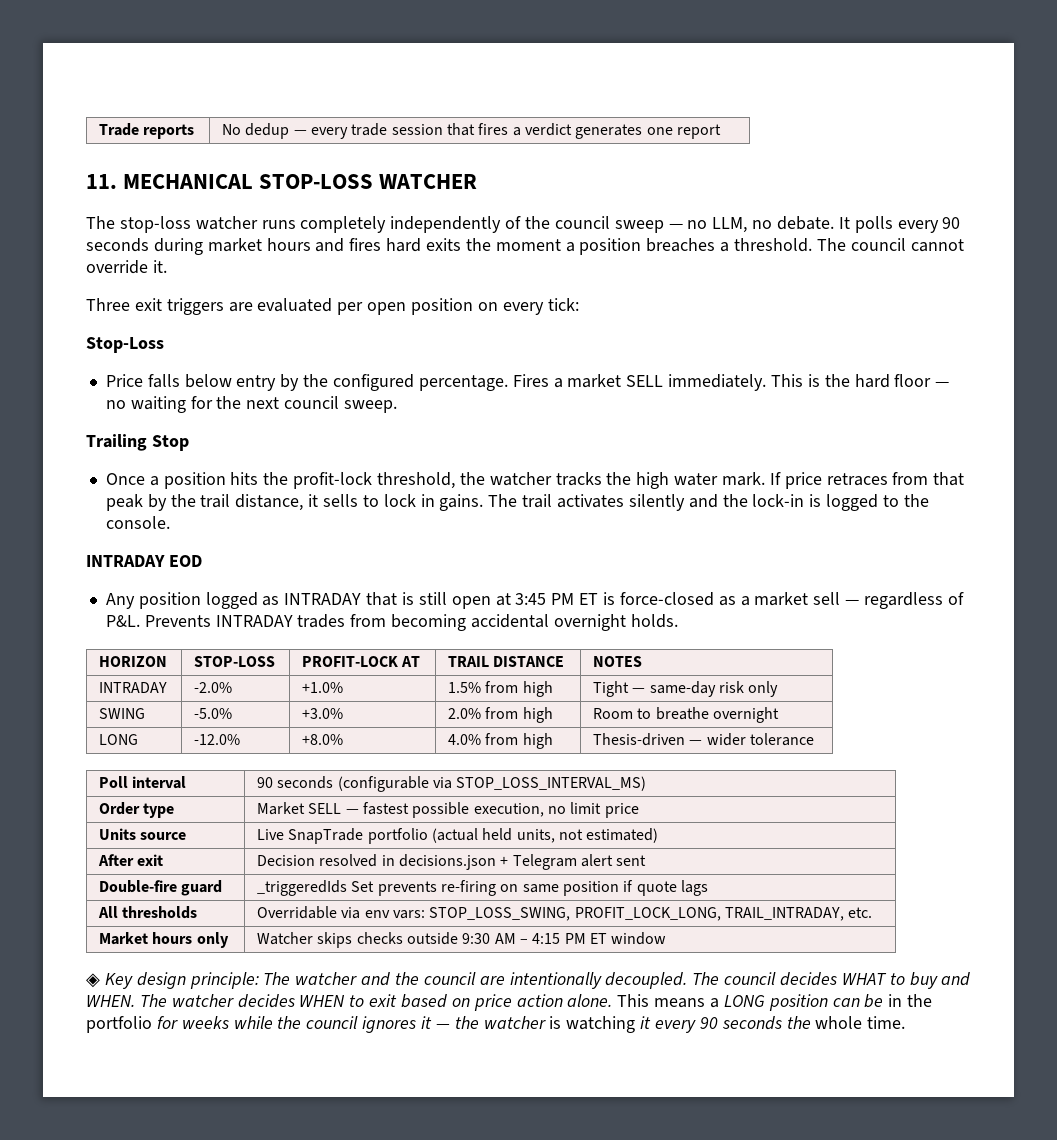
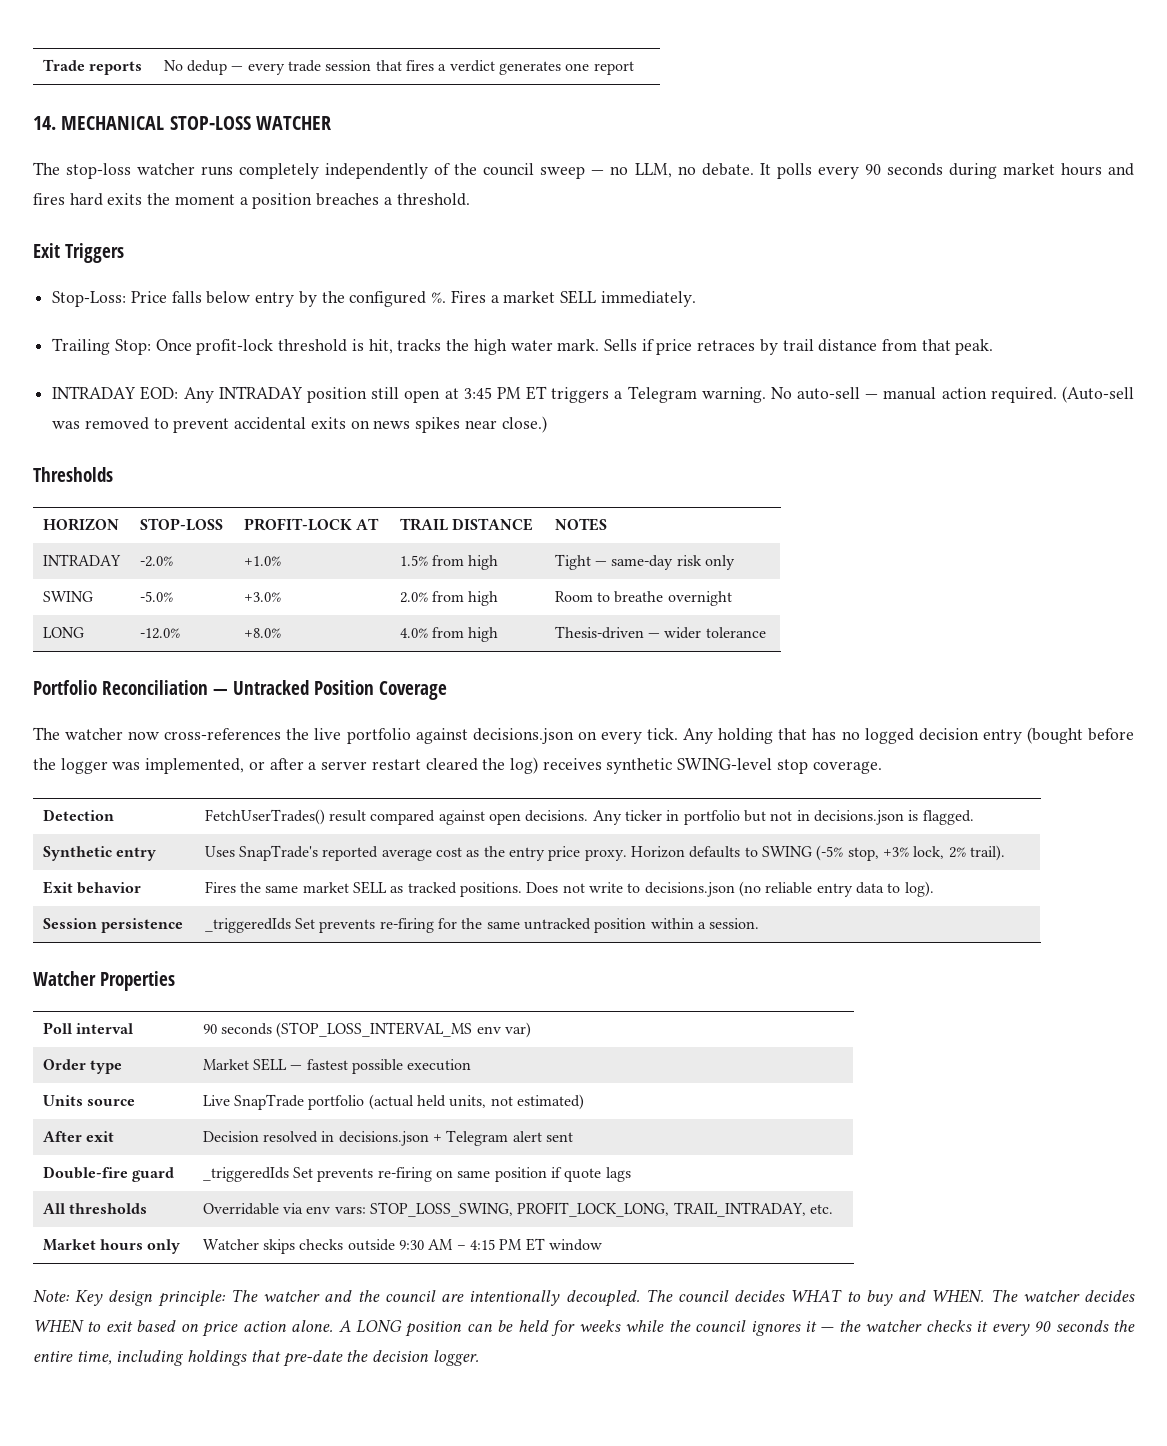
- 11. MECHANICAL STOP-LOSS WATCHER
+ 14. MECHANICAL STOP-LOSS WATCHER
- It polls every 90 seconds during market hours and fires hard exits the moment a position breaches a threshold. The council cannot override it.
- Three exit triggers are evaluated per open position on every tick:
- Stop-Loss
- Price falls below entry by the configured percentage.
+ It polls every 90 seconds during market hours and fires hard exits the moment a position breaches a threshold.
+ Exit Triggers
+ Stop-Loss: Price falls below entry by the configured %.
- Fires a market SELL immediately. This is the hard floor — no waiting for the next council sweep.
- Trailing Stop
- Once a position hits the profit-lock threshold, the watcher tracks the high water mark.
+ Fires a market SELL immediately.
+ Trailing Stop: Once profit-lock threshold is hit, tracks the high water mark.
- If price retraces from that peak by the trail distance, it sells to lock in gains. The trail activates silently and the lock-in is logged to the console.
- INTRADAY EOD
- Any position logged as INTRADAY that is still open at 3:45 PM ET is force-closed as a market sell — regardless of P&L. Prevents INTRADAY trades from becoming accidental overnight holds.
+ Sells if price retraces by trail distance from that peak.
+ INTRADAY EOD: Any INTRADAY position still open at 3:45 PM ET triggers a Telegram warning. No auto-sell — manual action required. (Auto-sell was removed to prevent accidental exits on news spikes near close.)
+ Thresholds
+ Portfolio Reconciliation — Untracked Position Coverage
+ The watcher now cross-references the live portfolio against decisions.json on every tick. Any holding that has no logged decision entry (bought before the logger was implemented, or after a server restart cleared the log) receives synthetic SWING-level stop coverage.
+ Detection | FetchUserTrades() result compared against open decisions. Any ticker in portfolio but not in decisions.json is flagged.
+ Synthetic entry | Uses SnapTrade's reported average cost as the entry price proxy. Horizon defaults to SWING (-5% stop, +3% lock, 2% trail).
+ Exit behavior | Fires the same market SELL as tracked positions. Does not write to decisions.json (no reliable entry data to log).
+ Session persistence | _triggeredIds Set prevents re-firing for the same untracked position within a session.
+ Watcher Properties
- Poll interval | 90 seconds (configurable via STOP_LOSS_INTERVAL_MS)
+ Poll interval | 90 seconds (STOP_LOSS_INTERVAL_MS env var)
- Order type | Market SELL — fastest possible execution, no limit price
+ Order type | Market SELL — fastest possible execution
- ◈ Key design principle: The watcher and the council are intentionally decoupled.
+ Note: Key design principle: The watcher and the council are intentionally decoupled.
- This means a LONG position can be in the portfolio for weeks while the council ignores it — the watcher is watching it every 90 seconds the whole time.
+ A LONG position can be held for weeks while the council ignores it — the watcher checks it every 90 seconds the entire time, including holdings that pre-date the decision logger.

